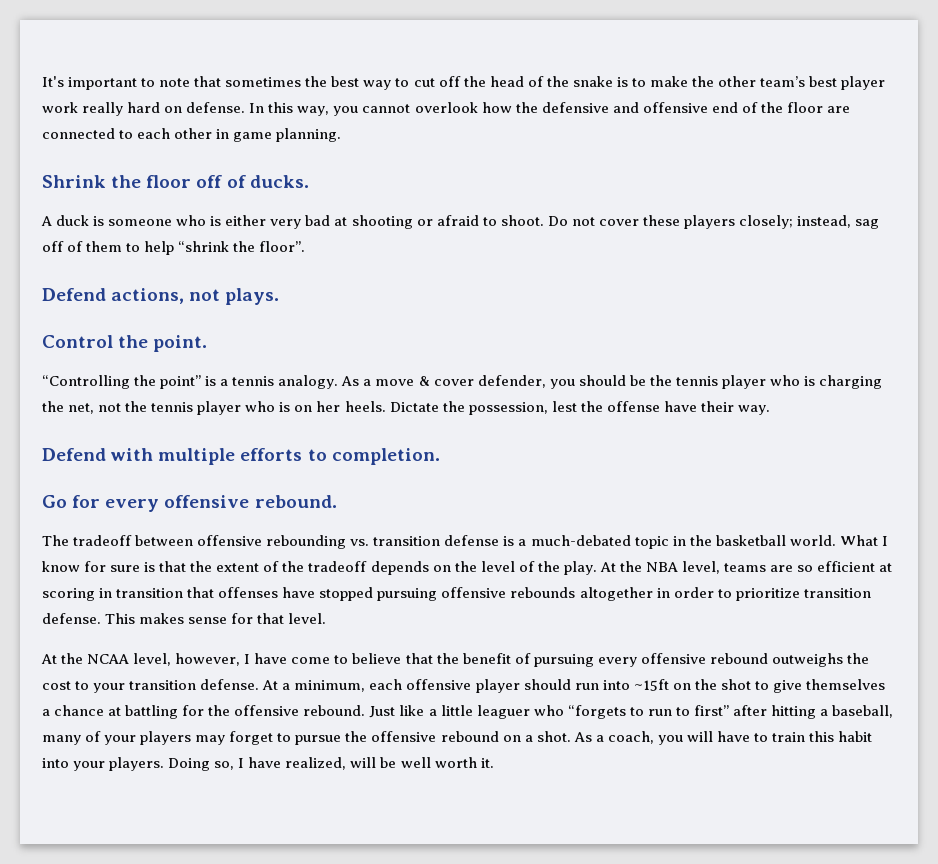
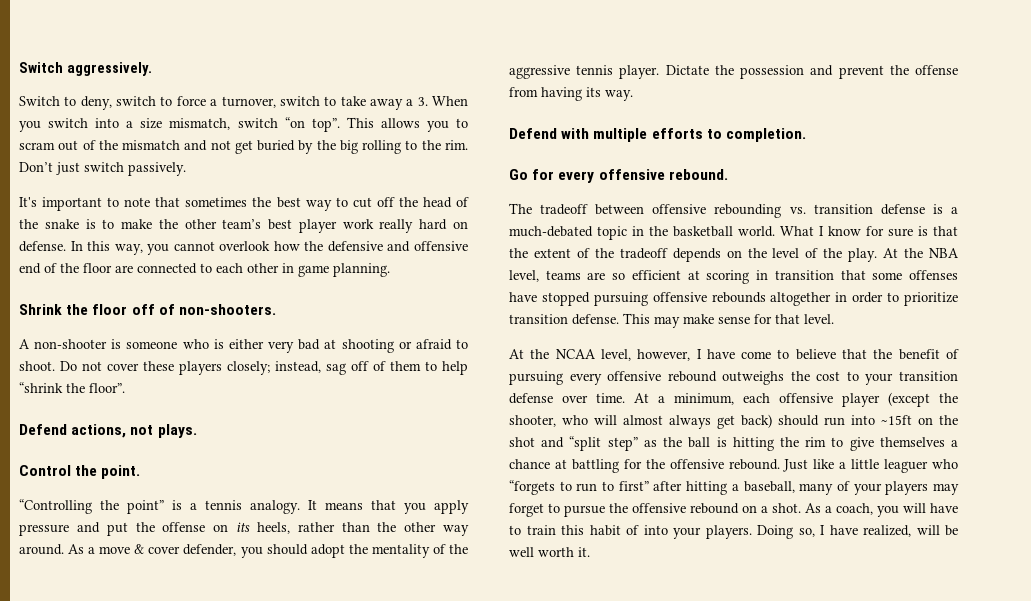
+ Switch aggressively.
+ Switch to deny, switch to force a turnover, switch to take away a 3. When you switch into a size mismatch, switch “on top”. This allows you to scram out of the mismatch and not get buried by the big rolling to the rim. Don’t just switch passively.
- Shrink the floor off of ducks.
+ Shrink the floor off of non-shooters.
- A duck is someone who is either very bad at shooting or afraid to shoot.
+ A non-shooter is someone who is either very bad at shooting or afraid to shoot.
+ It means that you apply pressure and put the offense on its heels, rather than the other way around.
- As a move & cover defender, you should be the tennis player who is charging the net, not the tennis player who is on her heels. Dictate the possession, lest the offense have their way.
+ As a move & cover defender, you should adopt the mentality of the aggressive tennis player. Dictate the possession and prevent the offense from having its way.
- At the NBA level, teams are so efficient at scoring in transition that offenses have stopped pursuing offensive rebounds altogether in order to prioritize transition defense.
+ At the NBA level, teams are so efficient at scoring in transition that some offenses have stopped pursuing offensive rebounds altogether in order to prioritize transition defense.
- This makes sense for that level.
+ This may make sense for that level.
- At the NCAA level, however, I have come to believe that the benefit of pursuing every offensive rebound outweighs the cost to your transition defense.
+ At the NCAA level, however, I have come to believe that the benefit of pursuing every offensive rebound outweighs the cost to your transition defense over time.
- At a minimum, each offensive player should run into ~15ft on the shot to give themselves a chance at battling for the offensive rebound.
+ At a minimum, each offensive player (except the shooter, who will almost always get back) should run into ~15ft on the shot and “split step” as the ball is hitting the rim to give themselves a chance at battling for the offensive rebound.
- As a coach, you will have to train this habit into your players.
+ As a coach, you will have to train this habit of into your players.

